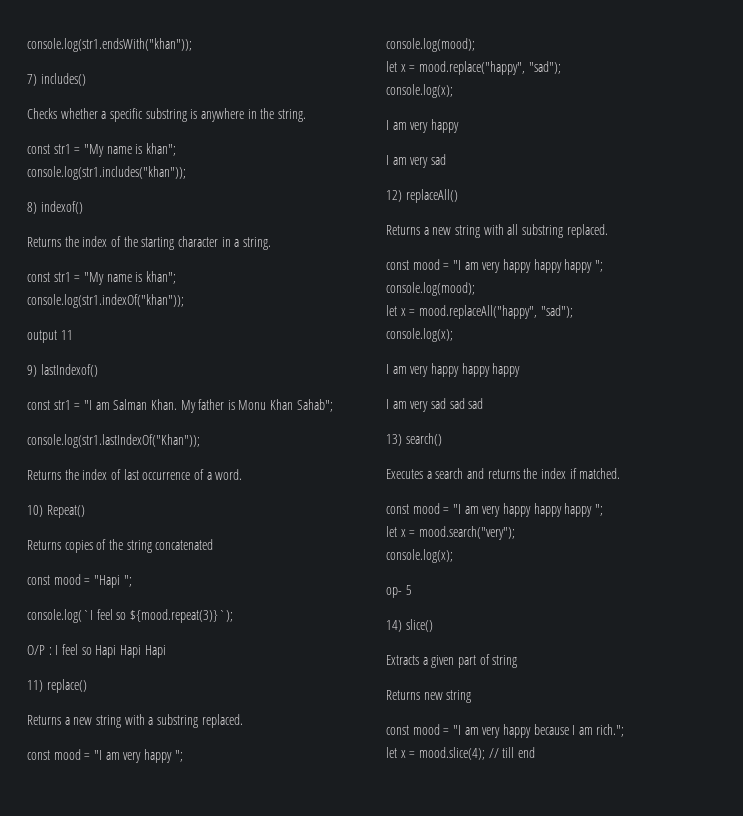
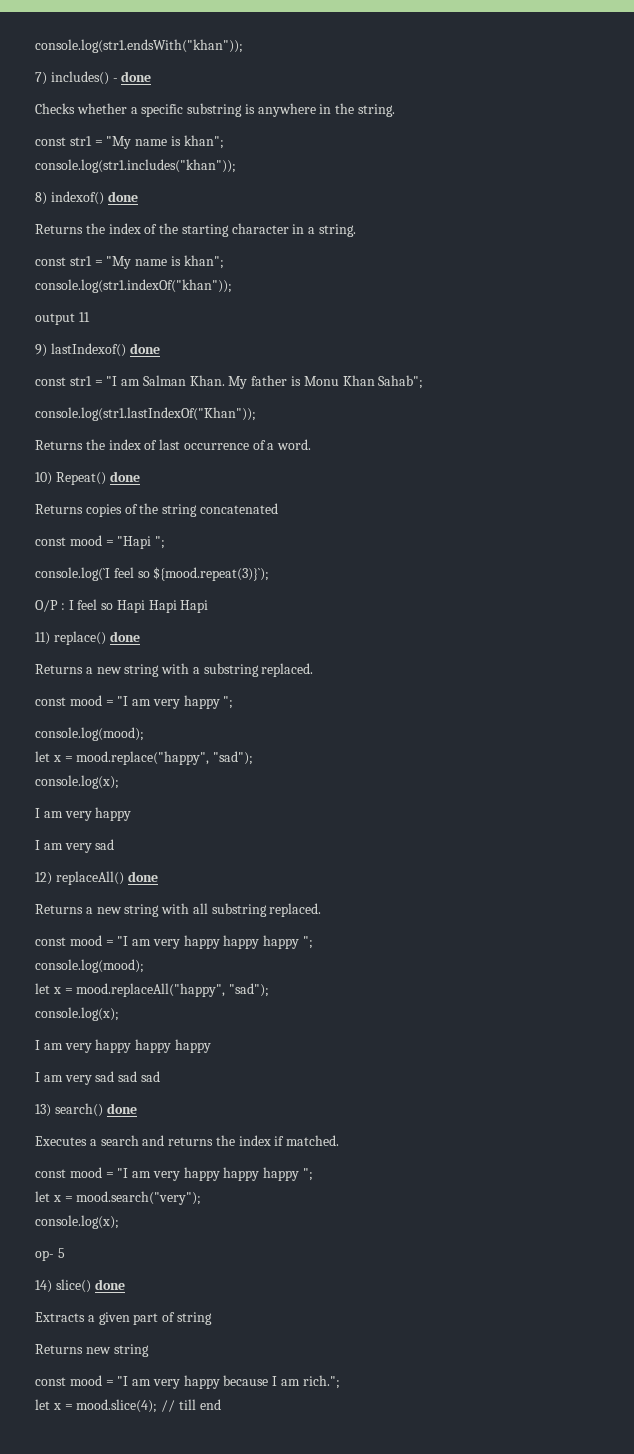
- 7) includes()
+ 7) includes() - done
- 8) indexof()
+ 8) indexof() done
- 9) lastIndexof()
+ 9) lastIndexof() done
- 10) Repeat()
+ 10) Repeat() done
- 11) replace()
+ 11) replace() done
- 12) replaceAll()
+ 12) replaceAll() done
- 13) search()
+ 13) search() done
- 14) slice()
+ 14) slice() done

